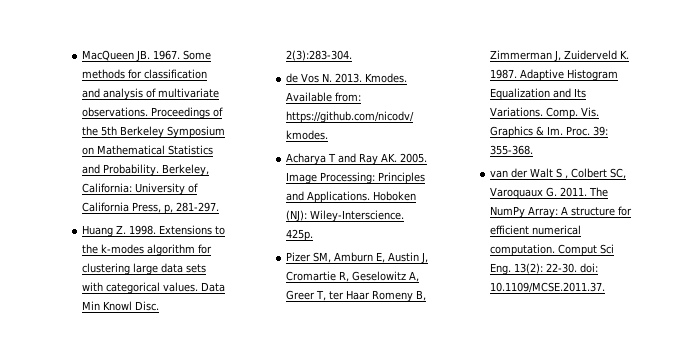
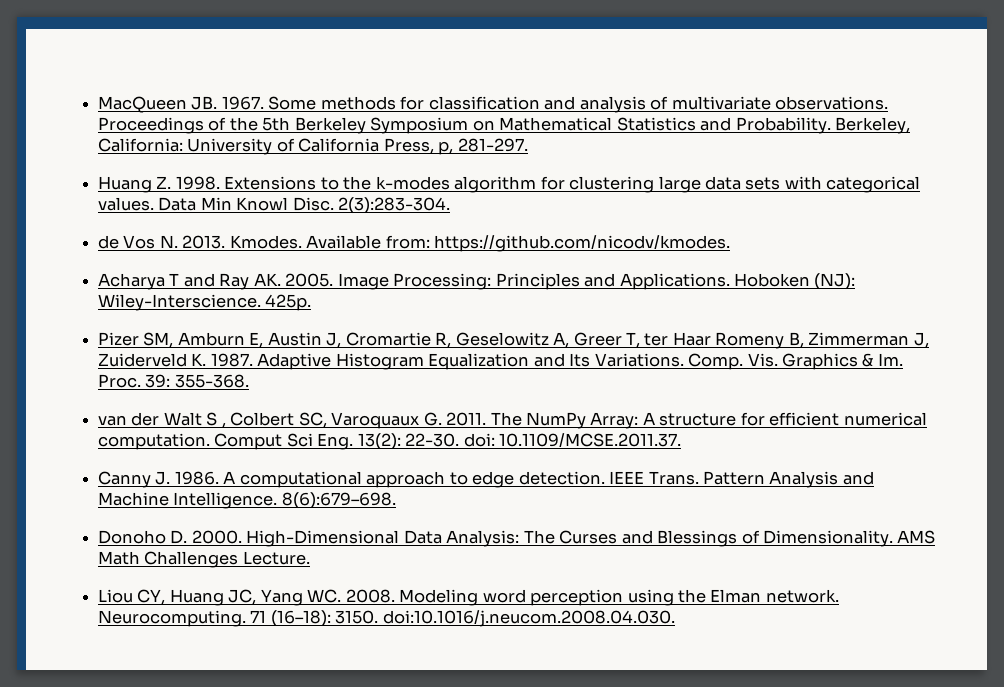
+ Canny J. 1986. A computational approach to edge detection. IEEE Trans. Pattern Analysis and Machine Intelligence. 8(6):679–698.
+ Donoho D. 2000. High-Dimensional Data Analysis: The Curses and Blessings of Dimensionality. AMS Math Challenges Lecture.
+ Liou CY, Huang JC, Yang WC. 2008. Modeling word perception using the Elman network. Neurocomputing. 71 (16–18): 3150. doi:10.1016/j.neucom.2008.04.030.

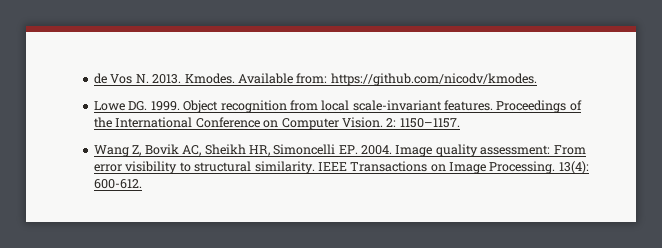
- MacQueen JB. 1967. Some methods for classification and analysis of multivariate observations. Proceedings of the 5th Berkeley Symposium on Mathematical Statistics and Probability. Berkeley, California: University of California Press, p, 281-297.
- Huang Z. 1998. Extensions to the k-modes algorithm for clustering large data sets with categorical values. Data Min Knowl Disc. 2(3):283-304.
- Acharya T and Ray AK. 2005. Image Processing: Principles and Applications. Hoboken (NJ): Wiley-Interscience. 425p.
- Pizer SM, Amburn E, Austin J, Cromartie R, Geselowitz A, Greer T, ter Haar Romeny B, Zimmerman J, Zuiderveld K. 1987. Adaptive Histogram Equalization and Its Variations. Comp. Vis. Graphics & Im. Proc. 39: 355-368.
- van der Walt S , Colbert SC, Varoquaux G. 2011. The NumPy Array: A structure for efficient numerical computation. Comput Sci Eng. 13(2): 22-30. doi: 10.1109/MCSE.2011.37.
- Canny J. 1986. A computational approach to edge detection. IEEE Trans. Pattern Analysis and Machine Intelligence. 8(6):679–698.
- Donoho D. 2000. High-Dimensional Data Analysis: The Curses and Blessings of Dimensionality. AMS Math Challenges Lecture.
- Liou CY, Huang JC, Yang WC. 2008. Modeling word perception using the Elman network. Neurocomputing. 71 (16–18): 3150. doi:10.1016/j.neucom.2008.04.030.
+ Lowe DG. 1999. Object recognition from local scale-invariant features. Proceedings of the International Conference on Computer Vision. 2: 1150–1157.
+ Wang Z, Bovik AC, Sheikh HR, Simoncelli EP. 2004. Image quality assessment: From error visibility to structural similarity. IEEE Transactions on Image Processing. 13(4): 600-612.

